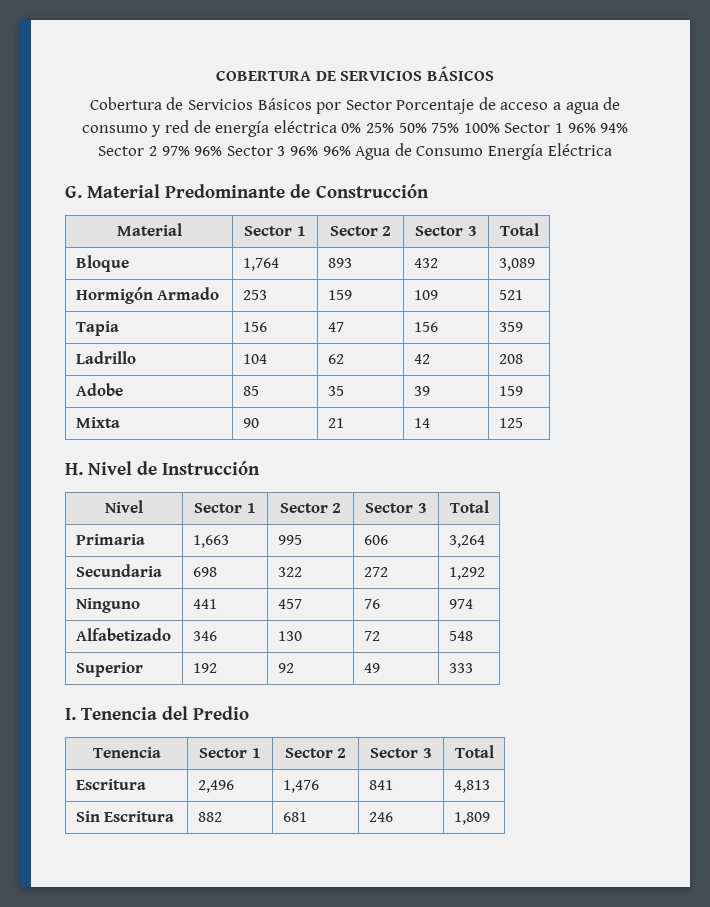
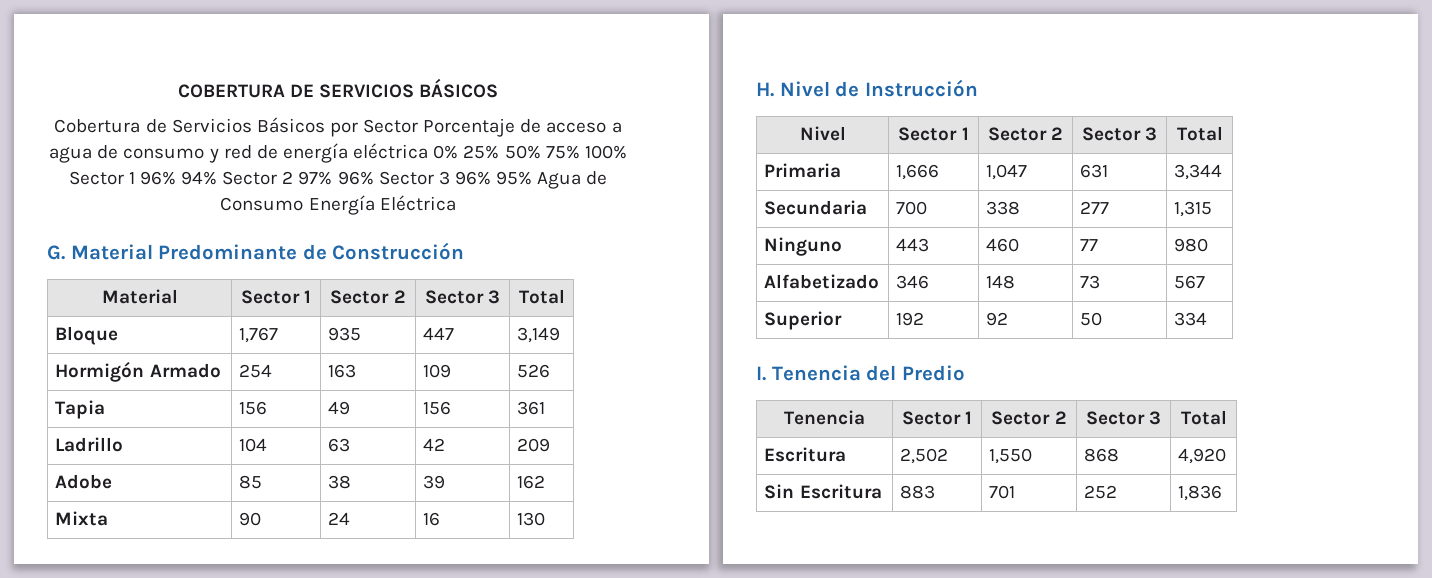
- Cobertura de Servicios Básicos por Sector Porcentaje de acceso a agua de consumo y red de energía eléctrica 0% 25% 50% 75% 100% Sector 1 96% 94% Sector 2 97% 96% Sector 3 96% 96% Agua de Consumo Energía Eléctrica
+ Cobertura de Servicios Básicos por Sector Porcentaje de acceso a agua de consumo y red de energía eléctrica 0% 25% 50% 75% 100% Sector 1 96% 94% Sector 2 97% 96% Sector 3 96% 95% Agua de Consumo Energía Eléctrica
- Bloque | 1,764 | 893 | 432 | 3,089
+ Bloque | 1,767 | 935 | 447 | 3,149
- Hormigón Armado | 253 | 159 | 109 | 521
+ Hormigón Armado | 254 | 163 | 109 | 526
- Tapia | 156 | 47 | 156 | 359
+ Tapia | 156 | 49 | 156 | 361
- Ladrillo | 104 | 62 | 42 | 208
+ Ladrillo | 104 | 63 | 42 | 209
- Adobe | 85 | 35 | 39 | 159
+ Adobe | 85 | 38 | 39 | 162
- Mixta | 90 | 21 | 14 | 125
+ Mixta | 90 | 24 | 16 | 130
- Primaria | 1,663 | 995 | 606 | 3,264
- Secundaria | 698 | 322 | 272 | 1,292
- Ninguno | 441 | 457 | 76 | 974
+ Primaria | 1,666 | 1,047 | 631 | 3,344
+ Secundaria | 700 | 338 | 277 | 1,315
+ Ninguno | 443 | 460 | 77 | 980
- Alfabetizado | 346 | 130 | 72 | 548
+ Alfabetizado | 346 | 148 | 73 | 567
- Superior | 192 | 92 | 49 | 333
+ Superior | 192 | 92 | 50 | 334
- Escritura | 2,496 | 1,476 | 841 | 4,813
- Sin Escritura | 882 | 681 | 246 | 1,809
+ Escritura | 2,502 | 1,550 | 868 | 4,920
+ Sin Escritura | 883 | 701 | 252 | 1,836

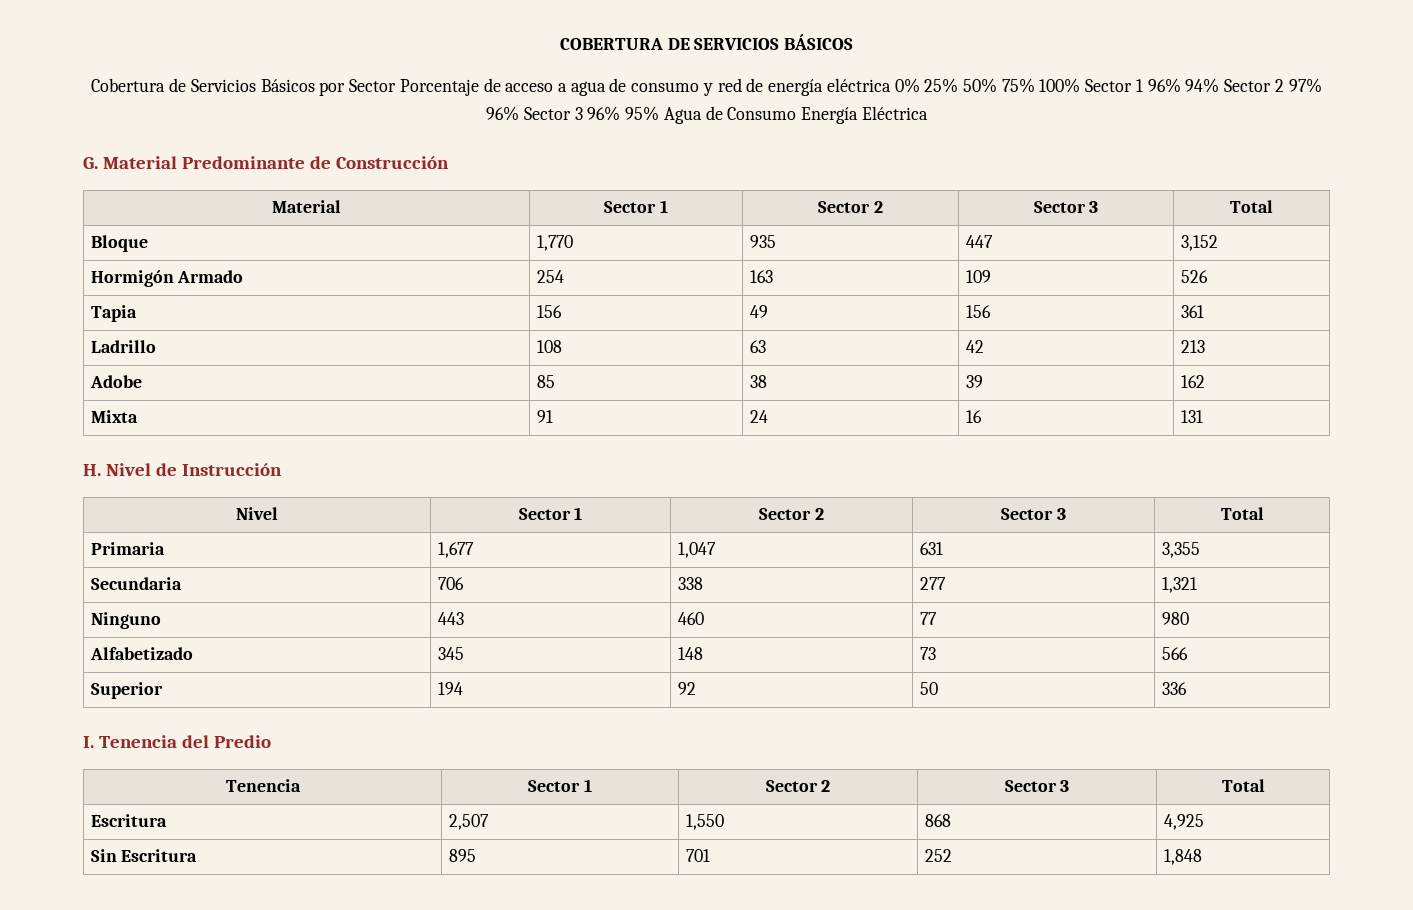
- Bloque | 1,767 | 935 | 447 | 3,149
+ Bloque | 1,770 | 935 | 447 | 3,152
- Ladrillo | 104 | 63 | 42 | 209
+ Ladrillo | 108 | 63 | 42 | 213
- Mixta | 90 | 24 | 16 | 130
+ Mixta | 91 | 24 | 16 | 131
- Primaria | 1,666 | 1,047 | 631 | 3,344
+ Primaria | 1,677 | 1,047 | 631 | 3,355
- Secundaria | 700 | 338 | 277 | 1,315
+ Secundaria | 706 | 338 | 277 | 1,321
- Alfabetizado | 346 | 148 | 73 | 567
+ Alfabetizado | 345 | 148 | 73 | 566
- Superior | 192 | 92 | 50 | 334
+ Superior | 194 | 92 | 50 | 336
- Escritura | 2,502 | 1,550 | 868 | 4,920
+ Escritura | 2,507 | 1,550 | 868 | 4,925
- Sin Escritura | 883 | 701 | 252 | 1,836
+ Sin Escritura | 895 | 701 | 252 | 1,848

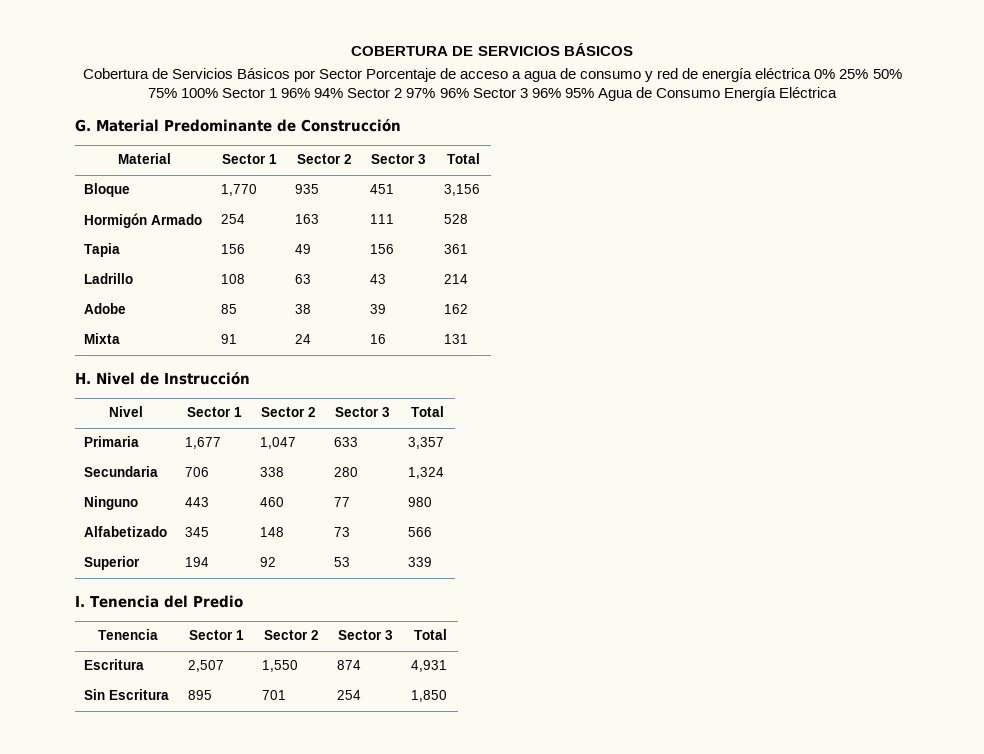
- Bloque | 1,770 | 935 | 447 | 3,152
+ Bloque | 1,770 | 935 | 451 | 3,156
- Hormigón Armado | 254 | 163 | 109 | 526
+ Hormigón Armado | 254 | 163 | 111 | 528
- Ladrillo | 108 | 63 | 42 | 213
+ Ladrillo | 108 | 63 | 43 | 214
- Primaria | 1,677 | 1,047 | 631 | 3,355
+ Primaria | 1,677 | 1,047 | 633 | 3,357
- Secundaria | 706 | 338 | 277 | 1,321
+ Secundaria | 706 | 338 | 280 | 1,324
- Superior | 194 | 92 | 50 | 336
+ Superior | 194 | 92 | 53 | 339
- Escritura | 2,507 | 1,550 | 868 | 4,925
+ Escritura | 2,507 | 1,550 | 874 | 4,931
- Sin Escritura | 895 | 701 | 252 | 1,848
+ Sin Escritura | 895 | 701 | 254 | 1,850

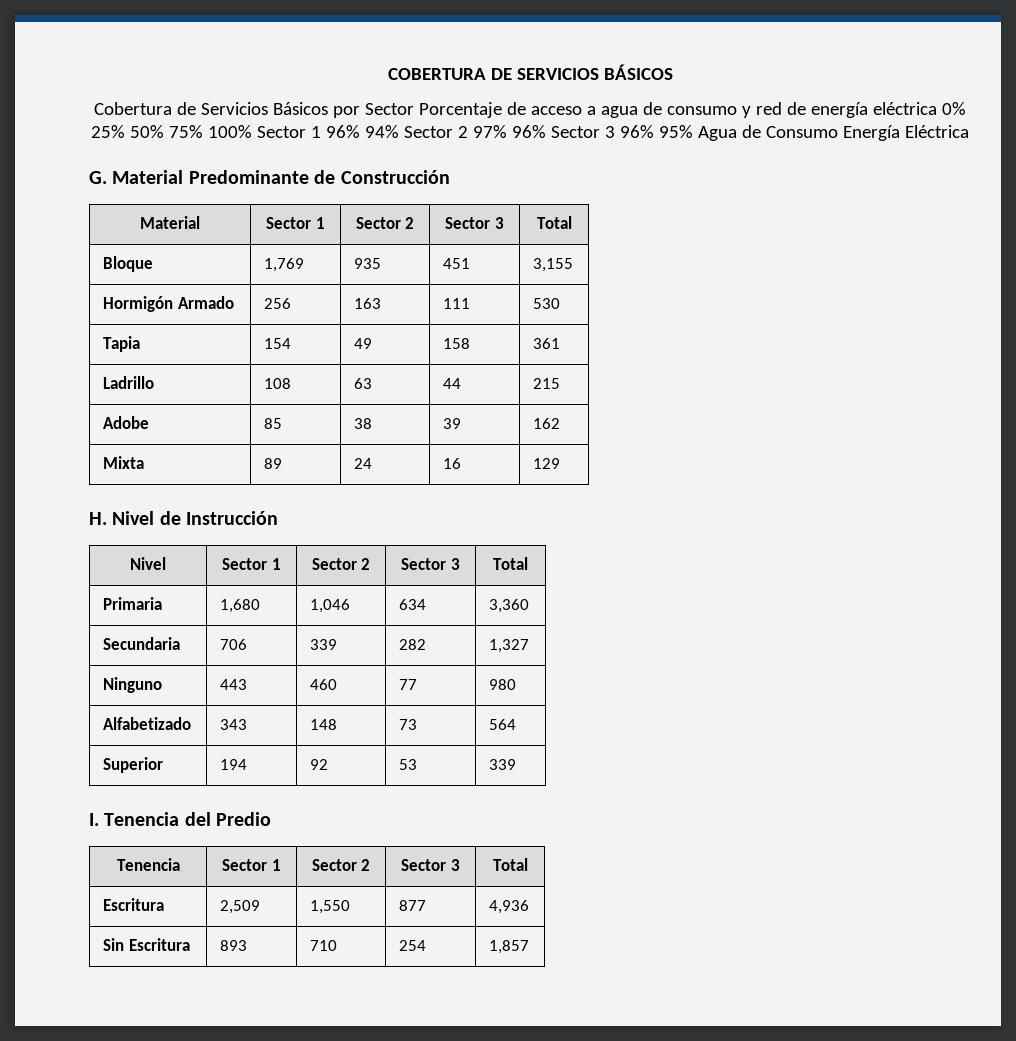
- Bloque | 1,770 | 935 | 451 | 3,156
+ Bloque | 1,769 | 935 | 451 | 3,155
- Hormigón Armado | 254 | 163 | 111 | 528
+ Hormigón Armado | 256 | 163 | 111 | 530
- Tapia | 156 | 49 | 156 | 361
+ Tapia | 154 | 49 | 158 | 361
- Ladrillo | 108 | 63 | 43 | 214
+ Ladrillo | 108 | 63 | 44 | 215
- Mixta | 91 | 24 | 16 | 131
+ Mixta | 89 | 24 | 16 | 129
- Primaria | 1,677 | 1,047 | 633 | 3,357
+ Primaria | 1,680 | 1,046 | 634 | 3,360
- Secundaria | 706 | 338 | 280 | 1,324
+ Secundaria | 706 | 339 | 282 | 1,327
- Alfabetizado | 345 | 148 | 73 | 566
+ Alfabetizado | 343 | 148 | 73 | 564
- Escritura | 2,507 | 1,550 | 874 | 4,931
+ Escritura | 2,509 | 1,550 | 877 | 4,936
- Sin Escritura | 895 | 701 | 254 | 1,850
+ Sin Escritura | 893 | 710 | 254 | 1,857

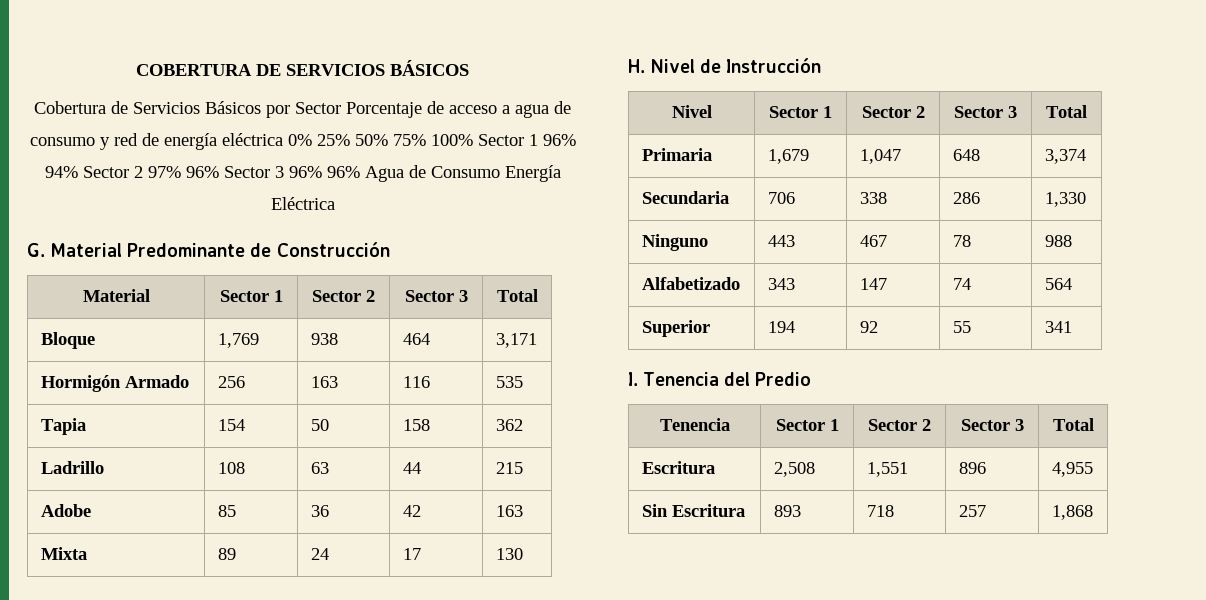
- Cobertura de Servicios Básicos por Sector Porcentaje de acceso a agua de consumo y red de energía eléctrica 0% 25% 50% 75% 100% Sector 1 96% 94% Sector 2 97% 96% Sector 3 96% 95% Agua de Consumo Energía Eléctrica
+ Cobertura de Servicios Básicos por Sector Porcentaje de acceso a agua de consumo y red de energía eléctrica 0% 25% 50% 75% 100% Sector 1 96% 94% Sector 2 97% 96% Sector 3 96% 96% Agua de Consumo Energía Eléctrica
- Bloque | 1,769 | 935 | 451 | 3,155
+ Bloque | 1,769 | 938 | 464 | 3,171
- Hormigón Armado | 256 | 163 | 111 | 530
+ Hormigón Armado | 256 | 163 | 116 | 535
- Tapia | 154 | 49 | 158 | 361
+ Tapia | 154 | 50 | 158 | 362
- Adobe | 85 | 38 | 39 | 162
+ Adobe | 85 | 36 | 42 | 163
- Mixta | 89 | 24 | 16 | 129
+ Mixta | 89 | 24 | 17 | 130
- Primaria | 1,680 | 1,046 | 634 | 3,360
+ Primaria | 1,679 | 1,047 | 648 | 3,374
- Secundaria | 706 | 339 | 282 | 1,327
+ Secundaria | 706 | 338 | 286 | 1,330
- Ninguno | 443 | 460 | 77 | 980
+ Ninguno | 443 | 467 | 78 | 988
- Alfabetizado | 343 | 148 | 73 | 564
+ Alfabetizado | 343 | 147 | 74 | 564
- Superior | 194 | 92 | 53 | 339
+ Superior | 194 | 92 | 55 | 341
- Escritura | 2,509 | 1,550 | 877 | 4,936
+ Escritura | 2,508 | 1,551 | 896 | 4,955
- Sin Escritura | 893 | 710 | 254 | 1,857
+ Sin Escritura | 893 | 718 | 257 | 1,868

